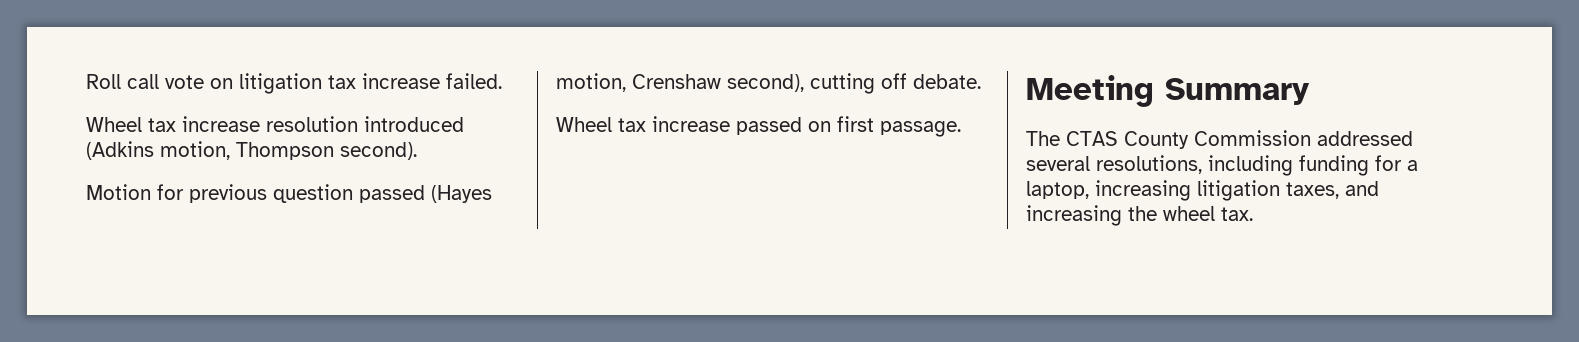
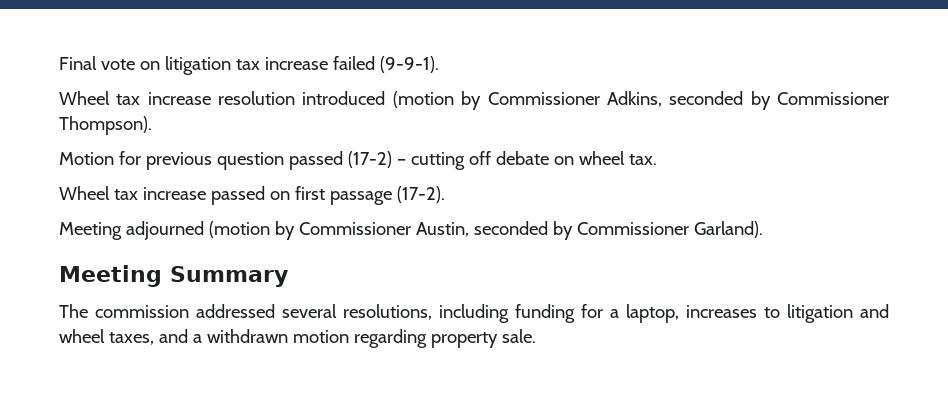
- Roll call vote on litigation tax increase failed.
+ Final vote on litigation tax increase failed (9-9-1).
- Wheel tax increase resolution introduced (Adkins motion, Thompson second).
+ Wheel tax increase resolution introduced (motion by Commissioner Adkins, seconded by Commissioner Thompson).
- Motion for previous question passed (Hayes motion, Crenshaw second), cutting off debate.
+ Motion for previous question passed (17-2) – cutting off debate on wheel tax.
- Wheel tax increase passed on first passage.
+ Wheel tax increase passed on first passage (17-2).
+ Meeting adjourned (motion by Commissioner Austin, seconded by Commissioner Garland).
- The CTAS County Commission addressed several resolutions, including funding for a laptop, increasing litigation taxes, and increasing the wheel tax.
+ The commission addressed several resolutions, including funding for a laptop, increases to litigation and wheel taxes, and a withdrawn motion regarding property sale.

